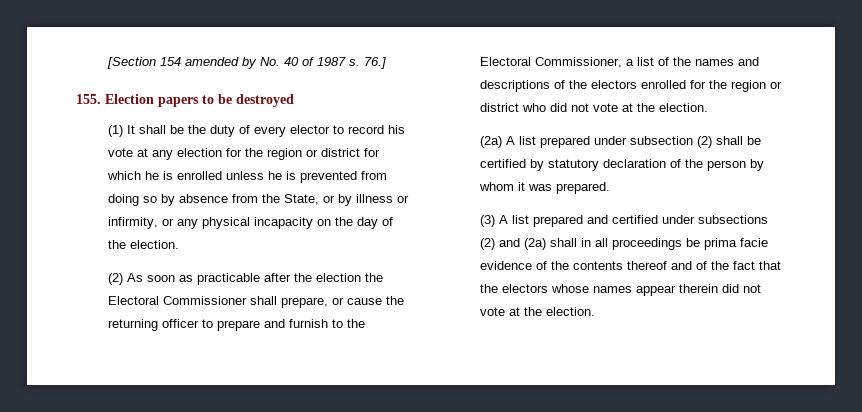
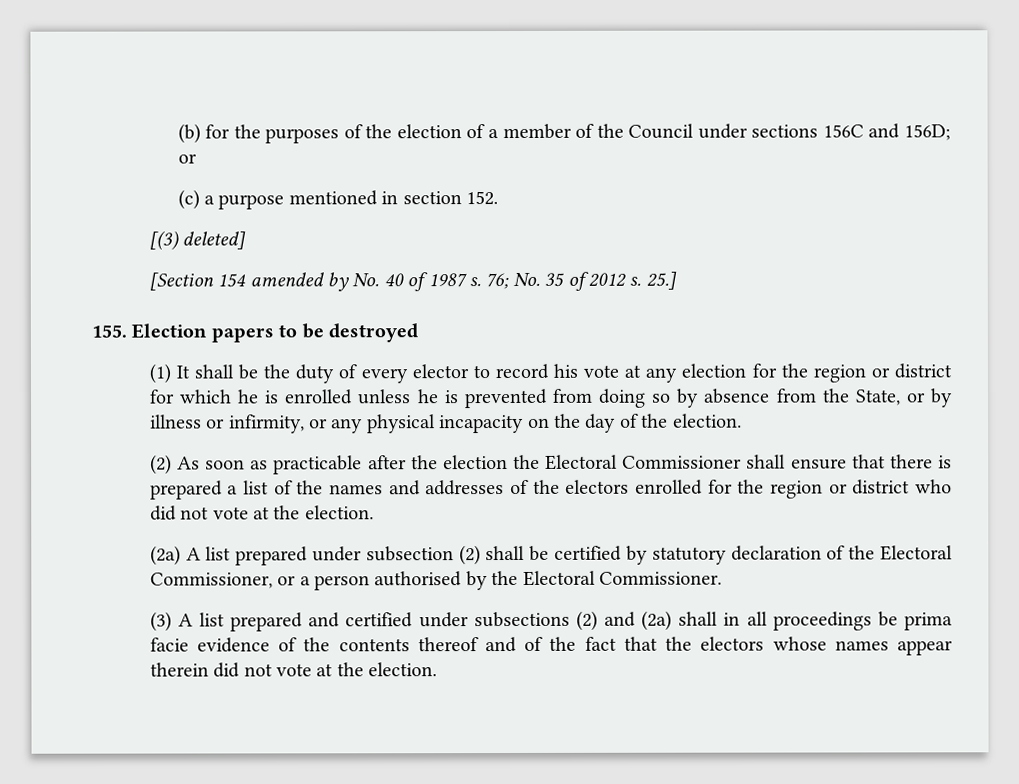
+ (b) for the purposes of the election of a member of the Council under sections 156C and 156D; or
+ (c) a purpose mentioned in section 152.
+ [(3) deleted]
- 76.]
+ 76; No. 35 of 2012 s. 25.]
- (2) As soon as practicable after the election the Electoral Commissioner shall prepare, or cause the returning officer to prepare and furnish to the Electoral Commissioner, a list of the names and descriptions of the electors enrolled for the region or district who did not vote at the election.
+ (2) As soon as practicable after the election the Electoral Commissioner shall ensure that there is prepared a list of the names and addresses of the electors enrolled for the region or district who did not vote at the election.
- (2a) A list prepared under subsection (2) shall be certified by statutory declaration of the person by whom it was prepared.
+ (2a) A list prepared under subsection (2) shall be certified by statutory declaration of the Electoral Commissioner, or a person authorised by the Electoral Commissioner.

